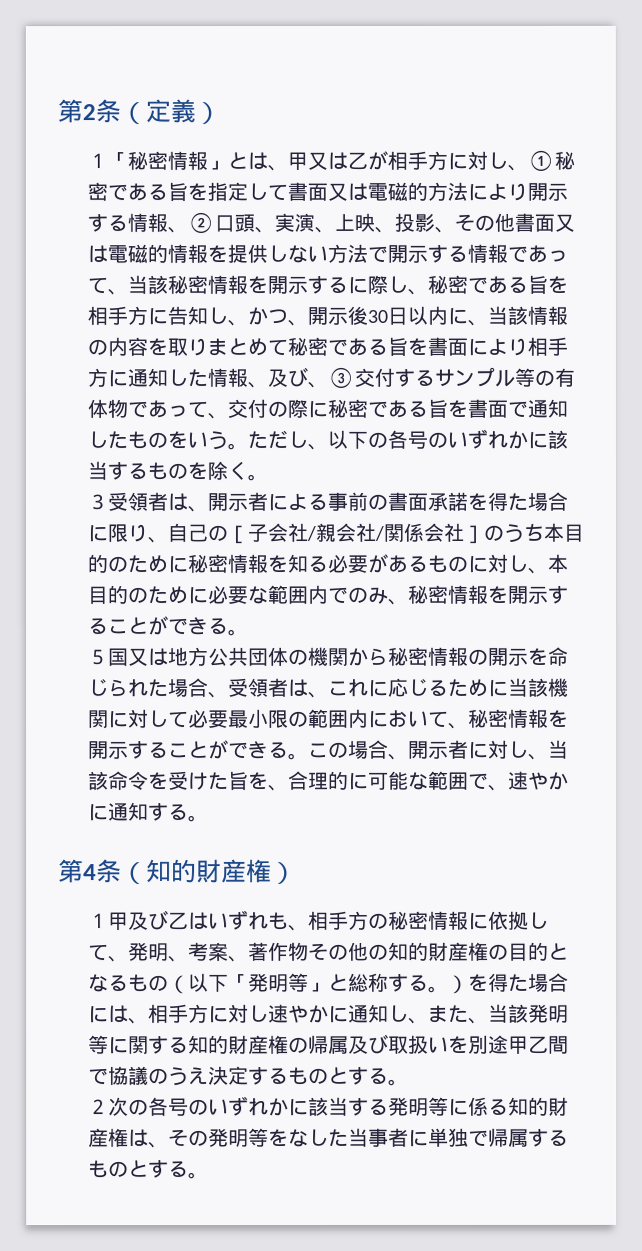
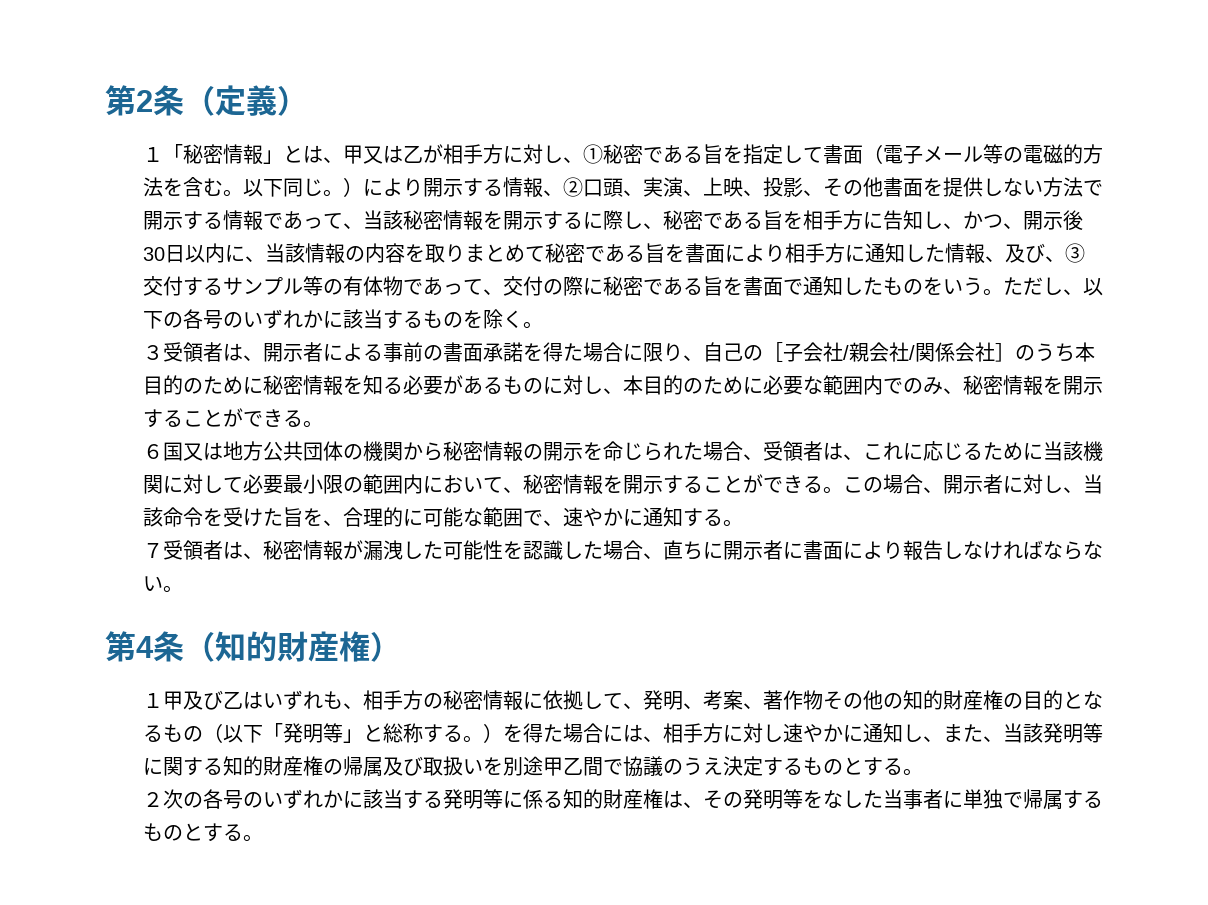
- １「秘密情報」とは、甲又は乙が相手方に対し、①秘密である旨を指定して書面又は電磁的方法により開示する情報、②口頭、実演、上映、投影、その他書面又は電磁的情報を提供しない方法で開示する情報であって、当該秘密情報を開示するに際し、秘密である旨を相手方に告知し、かつ、開示後30日以内に、当該情報の内容を取りまとめて秘密である旨を書面により相手方に通知した情報、及び、③交付するサンプル等の有体物であって、交付の際に秘密である旨を書面で通知したものをいう。
+ １「秘密情報」とは、甲又は乙が相手方に対し、①秘密である旨を指定して書面（電子メール等の電磁的方法を含む。以下同じ。）により開示する情報、②口頭、実演、上映、投影、その他書面を提供しない方法で開示する情報であって、当該秘密情報を開示するに際し、秘密である旨を相手方に告知し、かつ、開示後30日以内に、当該情報の内容を取りまとめて秘密である旨を書面により相手方に通知した情報、及び、③交付するサンプル等の有体物であって、交付の際に秘密である旨を書面で通知したものをいう。
- ５国又は地方公共団体の機関から秘密情報の開示を命じられた場合、受領者は、これに応じるために当該機関に対して必要最小限の範囲内において、秘密情報を開示することができる。
+ ６国又は地方公共団体の機関から秘密情報の開示を命じられた場合、受領者は、これに応じるために当該機関に対して必要最小限の範囲内において、秘密情報を開示することができる。
+ ７受領者は、秘密情報が漏洩した可能性を認識した場合、直ちに開示者に書面により報告しなければならない。

